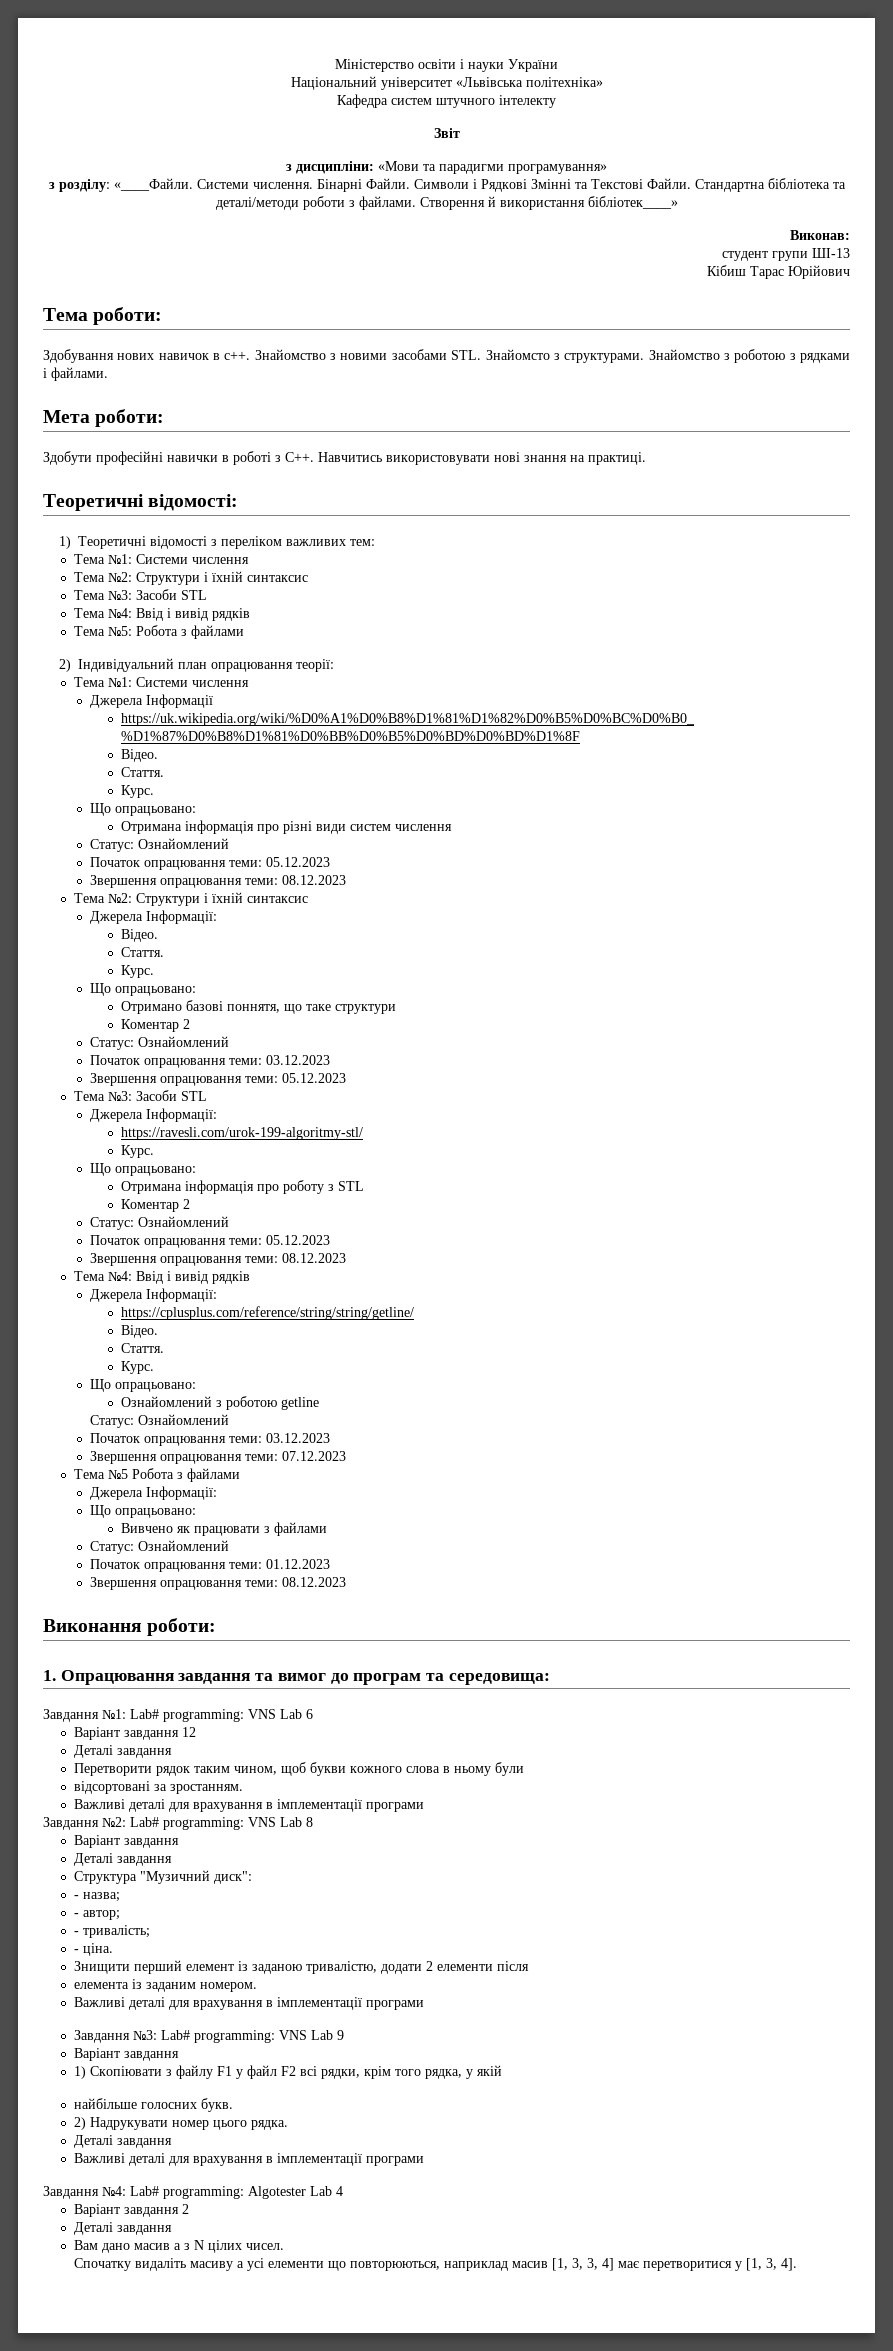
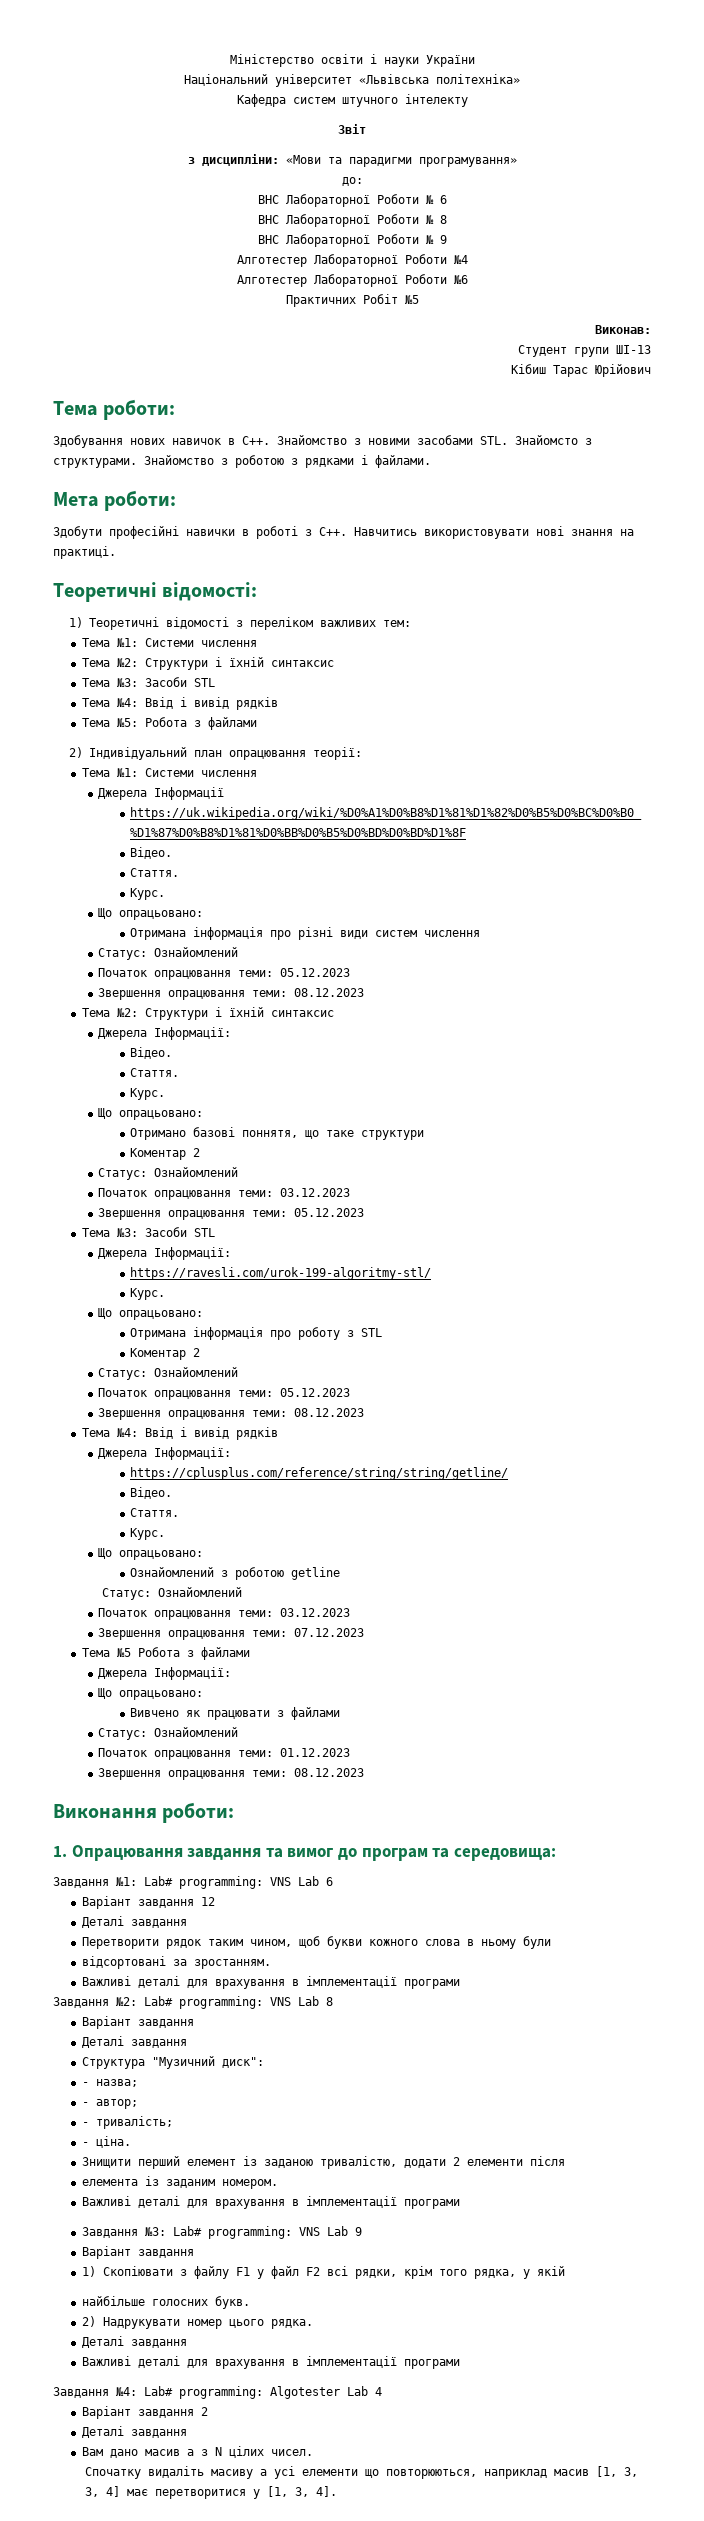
- з розділу: «____Файли. Системи числення. Бінарні Файли. Символи і Рядкові Змінні та Текстові Файли. Стандартна бібліотека та деталі/методи роботи з файлами. Створення й використання бібліотек____»
+ до:
+ ВНС Лабораторної Роботи № 6
+ ВНС Лабораторної Роботи № 8
+ ВНС Лабораторної Роботи № 9
+ Алготестер Лабораторної Роботи №4
+ Алготестер Лабораторної Роботи №6
+ Практичних Робіт №5
- студент групи ШІ-13
+ Студент групи ШІ-13
- Здобування нових навичок в c++. Знайомство з новими засобами STL. Знайомсто з структурами.
+ Здобування нових навичок в С++. Знайомство з новими засобами STL. Знайомсто з структурами.

